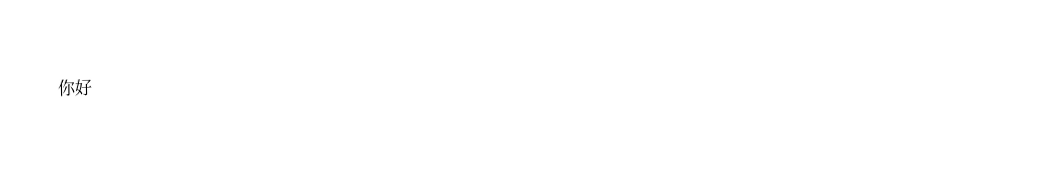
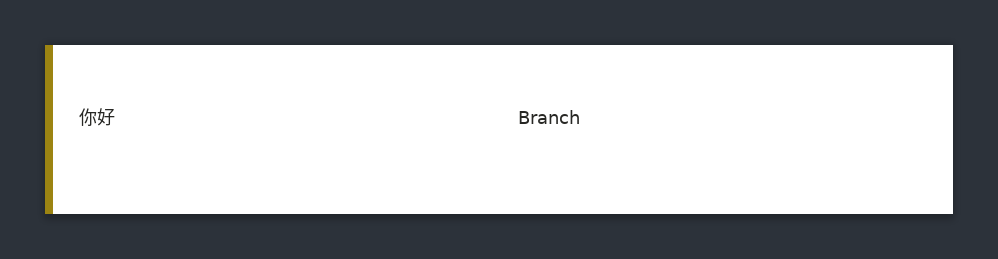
+ Branch

